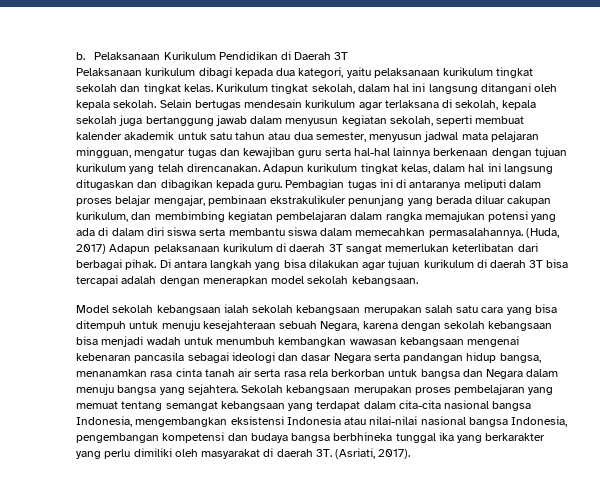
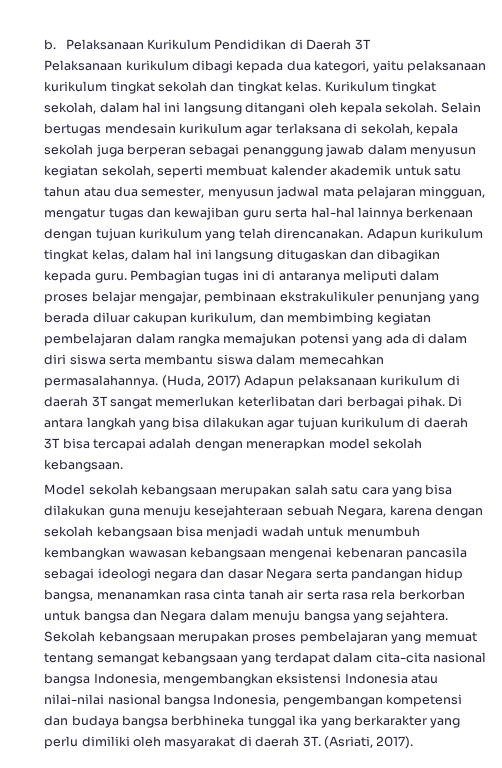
- Selain bertugas mendesain kurikulum agar terlaksana di sekolah, kepala sekolah juga bertanggung jawab dalam menyusun kegiatan sekolah, seperti membuat kalender akademik untuk satu tahun atau dua semester, menyusun jadwal mata pelajaran mingguan, mengatur tugas dan kewajiban guru serta hal-hal lainnya berkenaan dengan tujuan kurikulum yang telah direncanakan.
+ Selain bertugas mendesain kurikulum agar terlaksana di sekolah, kepala sekolah juga berperan sebagai penanggung jawab dalam menyusun kegiatan sekolah, seperti membuat kalender akademik untuk satu tahun atau dua semester, menyusun jadwal mata pelajaran mingguan, mengatur tugas dan kewajiban guru serta hal-hal lainnya berkenaan dengan tujuan kurikulum yang telah direncanakan.
- Model sekolah kebangsaan ialah sekolah kebangsaan merupakan salah satu cara yang bisa ditempuh untuk menuju kesejahteraan sebuah Negara, karena dengan sekolah kebangsaan bisa menjadi wadah untuk menumbuh kembangkan wawasan kebangsaan mengenai kebenaran pancasila sebagai ideologi dan dasar Negara serta pandangan hidup bangsa, menanamkan rasa cinta tanah air serta rasa rela berkorban untuk bangsa dan Negara dalam menuju bangsa yang sejahtera.
+ Model sekolah kebangsaan merupakan salah satu cara yang bisa dilakukan guna menuju kesejahteraan sebuah Negara, karena dengan sekolah kebangsaan bisa menjadi wadah untuk menumbuh kembangkan wawasan kebangsaan mengenai kebenaran pancasila sebagai ideologi negara dan dasar Negara serta pandangan hidup bangsa, menanamkan rasa cinta tanah air serta rasa rela berkorban untuk bangsa dan Negara dalam menuju bangsa yang sejahtera.

